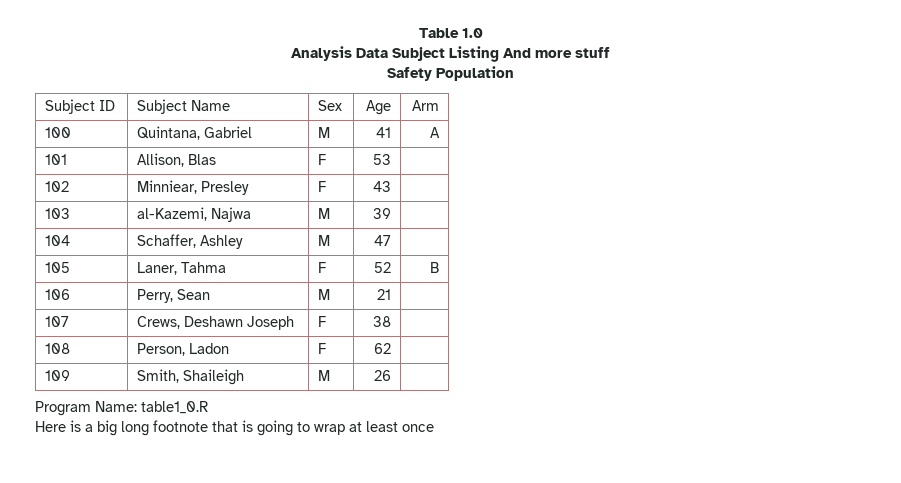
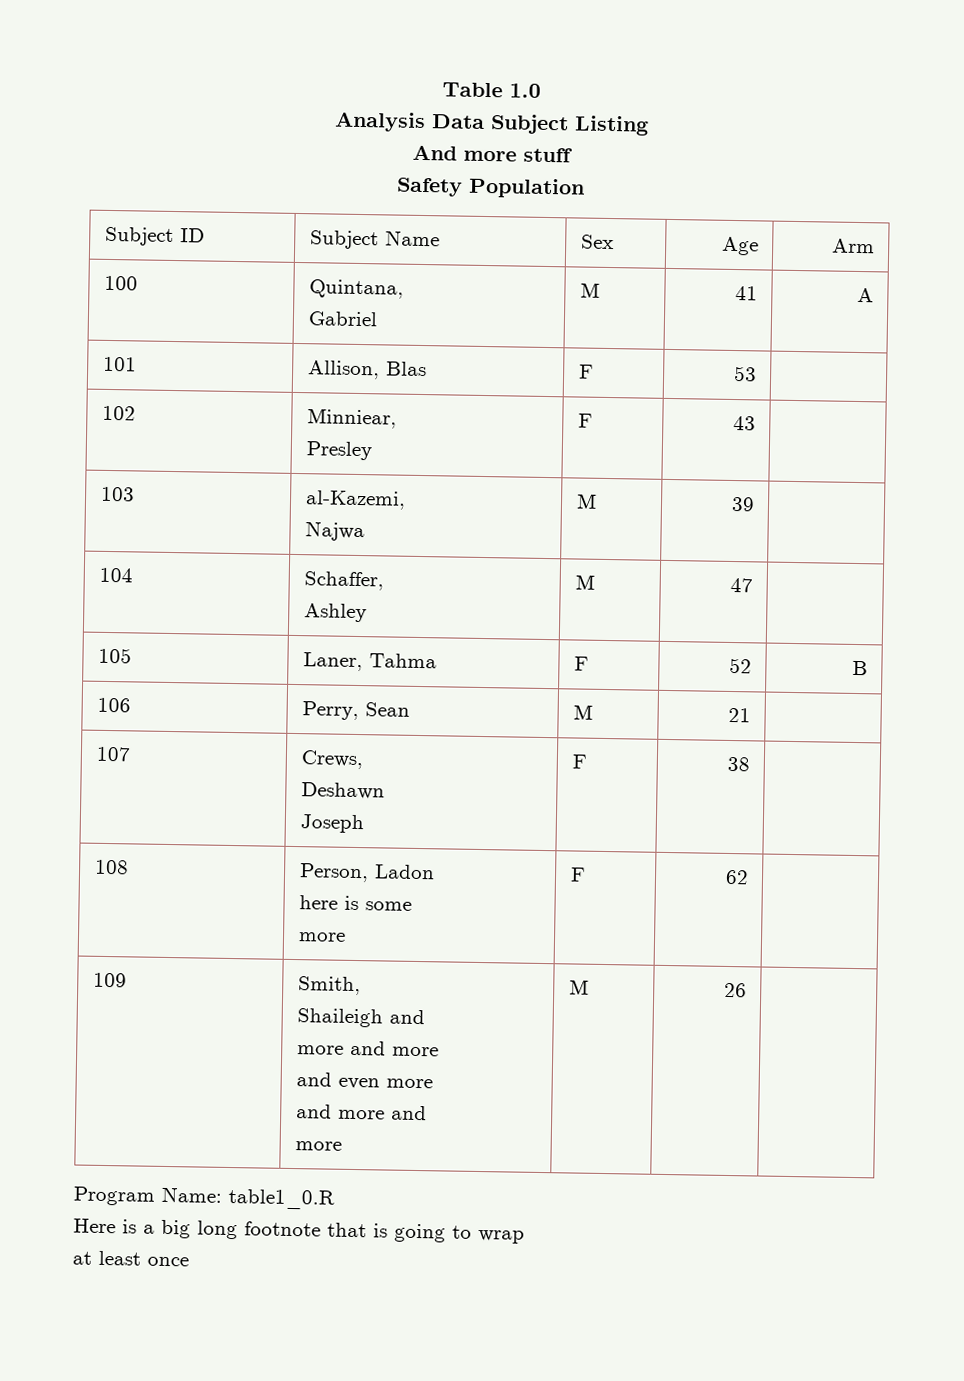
- Analysis Data Subject Listing And more stuff
+ Analysis Data Subject Listing
+ And more stuff
- 100 | Quintana, Gabriel | M | 41 | A
+ 100 | Quintana,
+ Gabriel | M | 41 | A
- 102 | Minniear, Presley | F | 43 |
+ 102 | Minniear,
+ Presley | F | 43 |
- 103 | al-Kazemi, Najwa | M | 39 |
+ 103 | al-Kazemi,
+ Najwa | M | 39 |
- 104 | Schaffer, Ashley | M | 47 |
+ 104 | Schaffer,
+ Ashley | M | 47 |
- 107 | Crews, Deshawn Joseph | F | 38 |
+ 107 | Crews,
+ Deshawn
+ Joseph | F | 38 |
- 108 | Person, Ladon | F | 62 |
+ 108 | Person, Ladon
+ here is some
+ more | F | 62 |
- 109 | Smith, Shaileigh | M | 26 |
+ 109 | Smith,
+ Shaileigh and
+ more and more
+ and even more
+ and more and
+ more | M | 26 |
- Here is a big long footnote that is going to wrap at least once
+ Here is a big long footnote that is going to wrap
+ at least once

